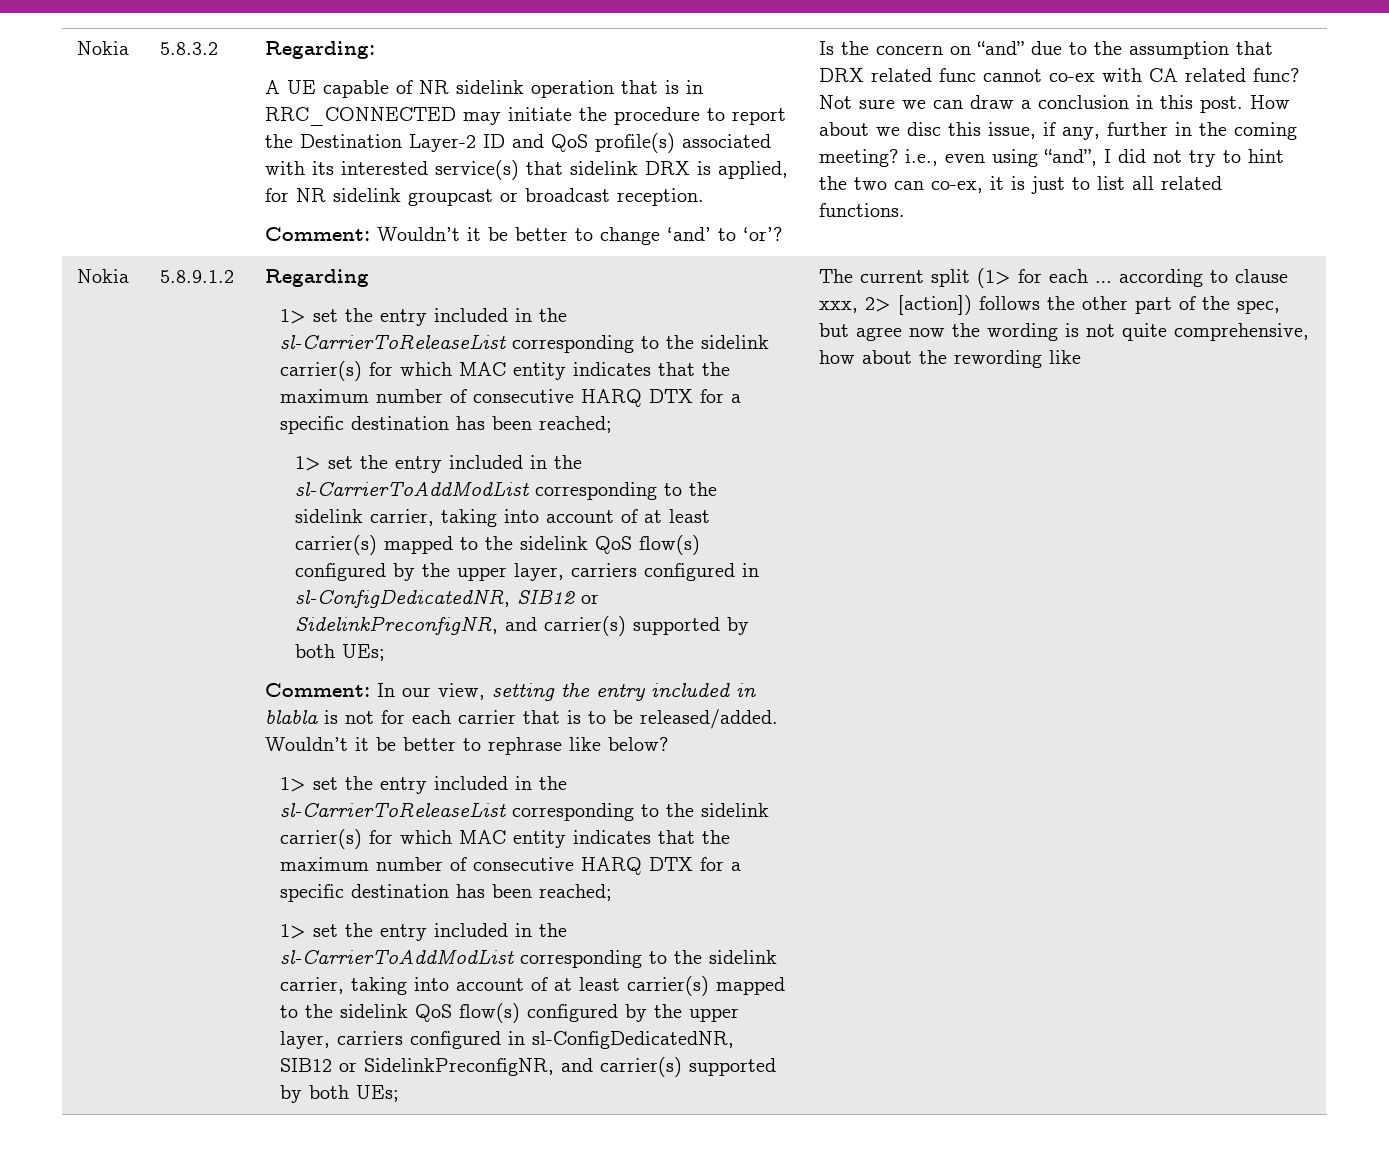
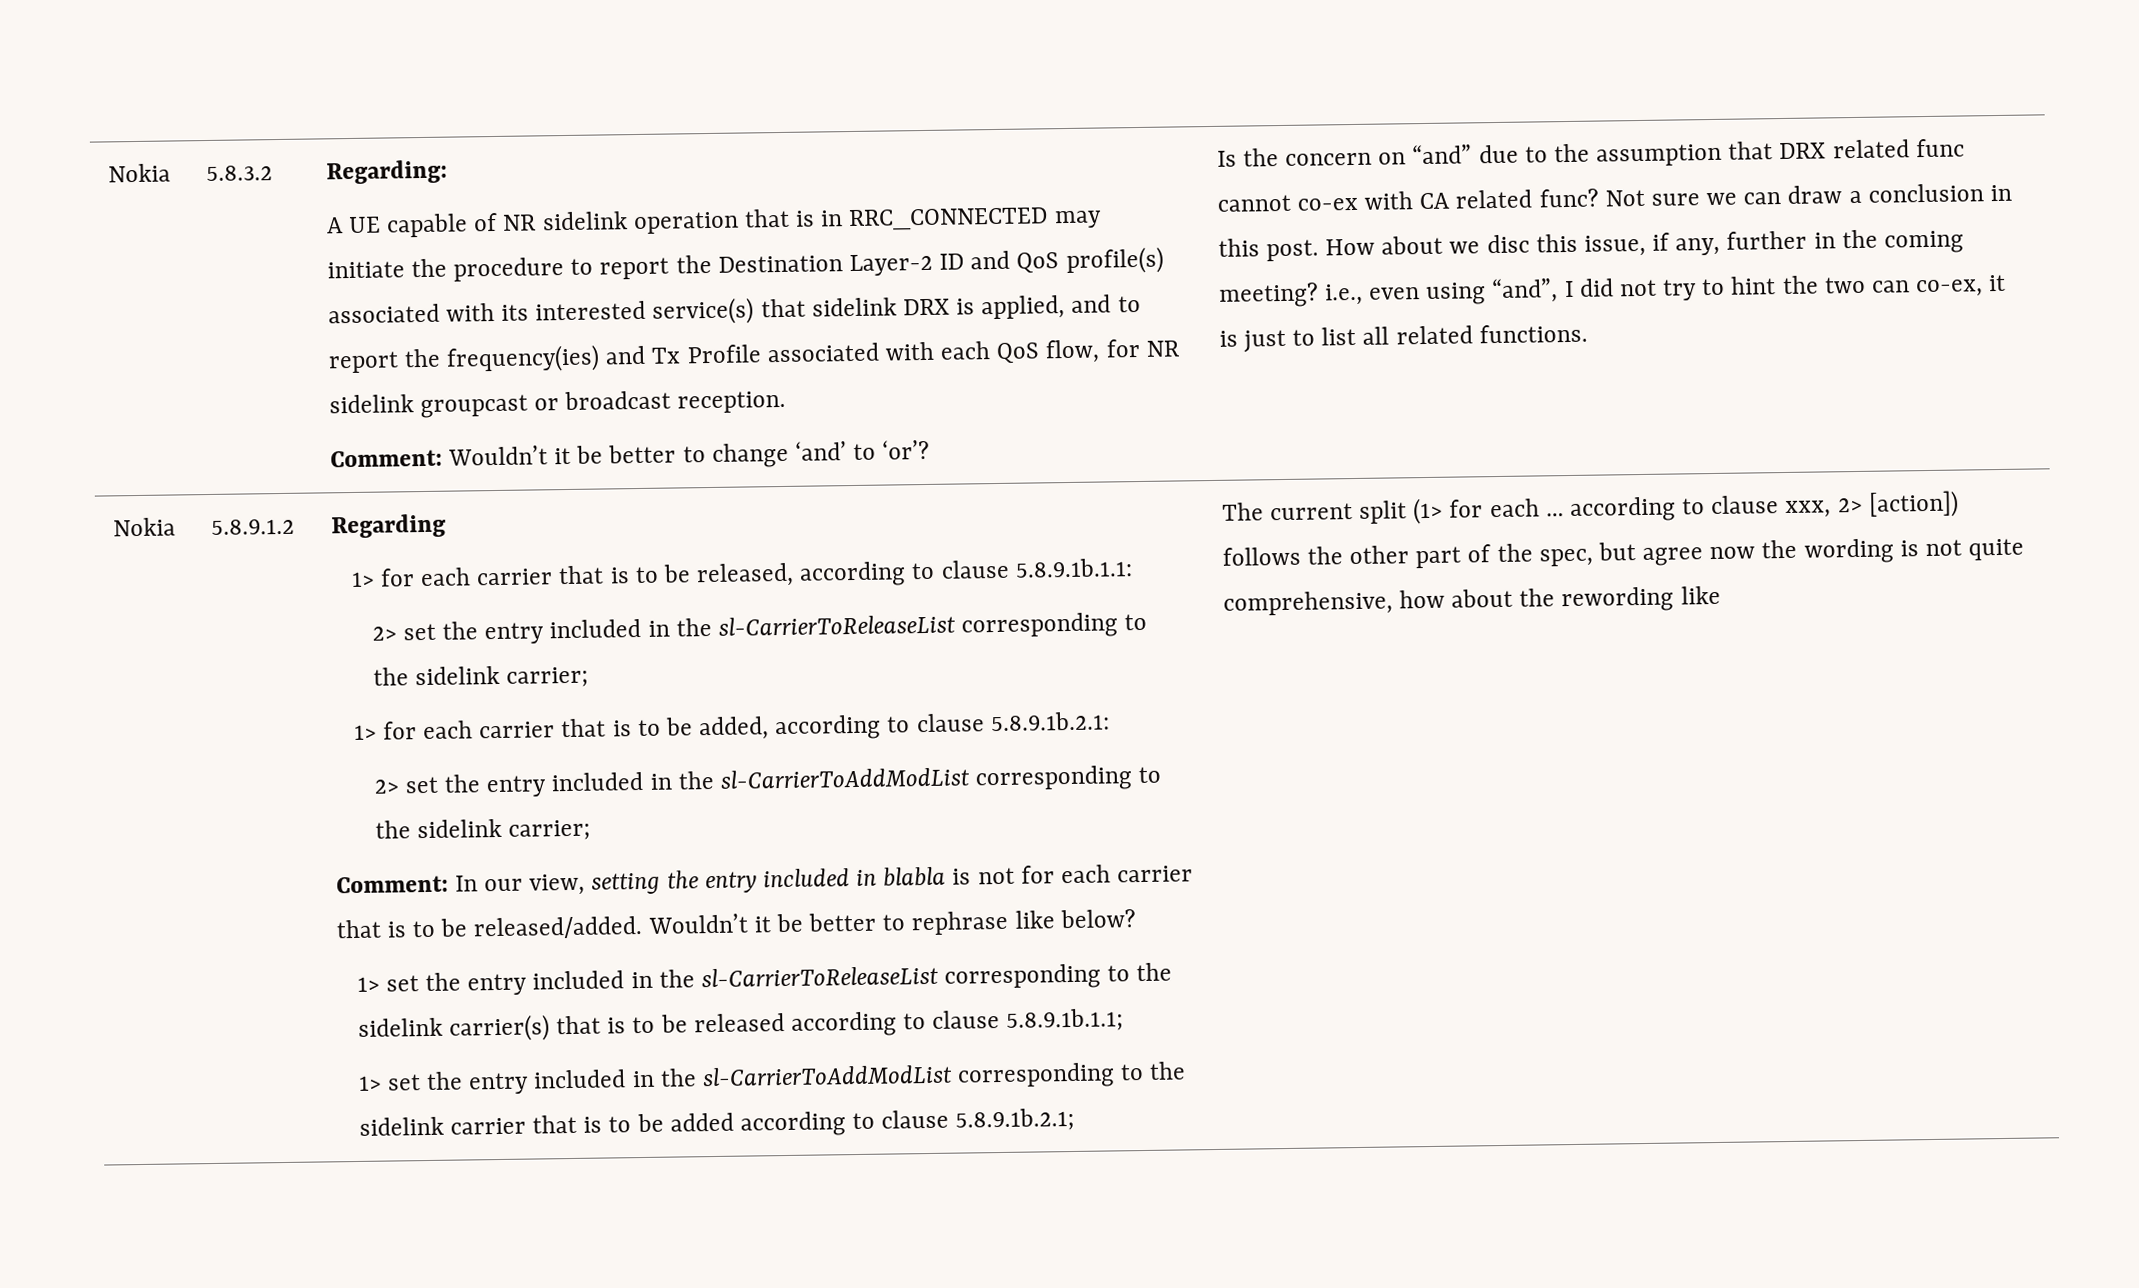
- A UE capable of NR sidelink operation that is in RRC_CONNECTED may initiate the procedure to report the Destination Layer-2 ID and QoS profile(s) associated with its interested service(s) that sidelink DRX is applied, for NR sidelink groupcast or broadcast reception.
+ A UE capable of NR sidelink operation that is in RRC_CONNECTED may initiate the procedure to report the Destination Layer-2 ID and QoS profile(s) associated with its interested service(s) that sidelink DRX is applied, and to report the frequency(ies) and Tx Profile associated with each QoS flow, for NR sidelink groupcast or broadcast reception.
  Regarding
- 1> set the entry included in the sl-CarrierToReleaseList corresponding to the sidelink carrier(s) for which MAC entity indicates that the maximum number of consecutive HARQ DTX for a specific destination has been reached;
- 1> set the entry included in the sl-CarrierToAddModList corresponding to the sidelink carrier, taking into account of at least carrier(s) mapped to the sidelink QoS flow(s) configured by the upper layer, carriers configured in sl-ConfigDedicatedNR, SIB12 or SidelinkPreconfigNR, and carrier(s) supported by both UEs;
+ 1> for each carrier that is to be released, according to clause 5.8.9.1b.1.1:
+ 2> set the entry included in the sl-CarrierToReleaseList corresponding to the sidelink carrier;
+ 1> for each carrier that is to be added, according to clause 5.8.9.1b.2.1:
+ 2> set the entry included in the sl-CarrierToAddModList corresponding to the sidelink carrier;
  Wouldn’t it be better to rephrase like below?
- 1> set the entry included in the sl-CarrierToReleaseList corresponding to the sidelink carrier(s) for which MAC entity indicates that the maximum number of consecutive HARQ DTX for a specific destination has been reached;
- 1> set the entry included in the sl-CarrierToAddModList corresponding to the sidelink carrier, taking into account of at least carrier(s) mapped to the sidelink QoS flow(s) configured by the upper layer, carriers configured in sl-ConfigDedicatedNR, SIB12 or SidelinkPreconfigNR, and carrier(s) supported by both UEs;
+ 1> set the entry included in the sl-CarrierToReleaseList corresponding to the sidelink carrier(s) that is to be released according to clause 5.8.9.1b.1.1;
+ 1> set the entry included in the sl-CarrierToAddModList corresponding to the sidelink carrier that is to be added according to clause 5.8.9.1b.2.1;

